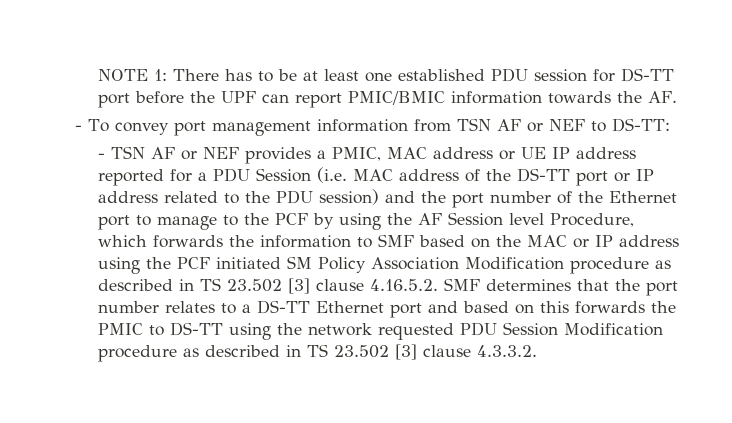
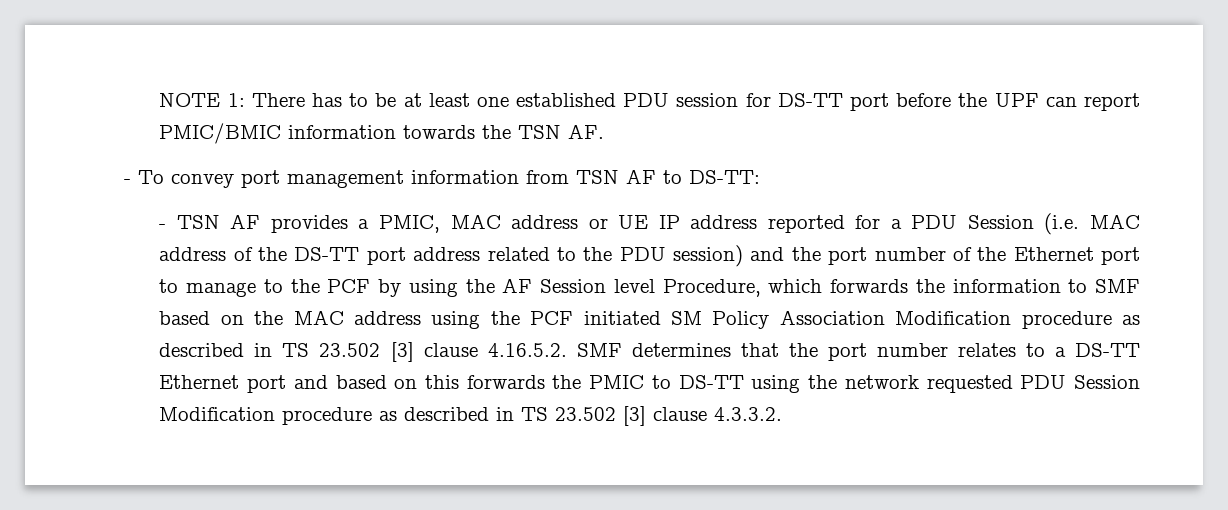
- NOTE 1: There has to be at least one established PDU session for DS-TT port before the UPF can report PMIC/BMIC information towards the AF.
+ NOTE 1: There has to be at least one established PDU session for DS-TT port before the UPF can report PMIC/BMIC information towards the TSN AF.
- - To convey port management information from TSN AF or NEF to DS-TT:
+ - To convey port management information from TSN AF to DS-TT:
- - TSN AF or NEF provides a PMIC, MAC address or UE IP address reported for a PDU Session (i.e. MAC address of the DS-TT port or IP address related to the PDU session) and the port number of the Ethernet port to manage to the PCF by using the AF Session level Procedure, which forwards the information to SMF based on the MAC or IP address using the PCF initiated SM Policy Association Modification procedure as described in TS 23.502 [3] clause 4.16.5.2. SMF determines that the port number relates to a DS-TT Ethernet port and based on this forwards the PMIC to DS-TT using the network requested PDU Session Modification procedure as described in TS 23.502 [3] clause 4.3.3.2.
+ - TSN AF provides a PMIC, MAC address or UE IP address reported for a PDU Session (i.e. MAC address of the DS-TT port address related to the PDU session) and the port number of the Ethernet port to manage to the PCF by using the AF Session level Procedure, which forwards the information to SMF based on the MAC address using the PCF initiated SM Policy Association Modification procedure as described in TS 23.502 [3] clause 4.16.5.2. SMF determines that the port number relates to a DS-TT Ethernet port and based on this forwards the PMIC to DS-TT using the network requested PDU Session Modification procedure as described in TS 23.502 [3] clause 4.3.3.2.

